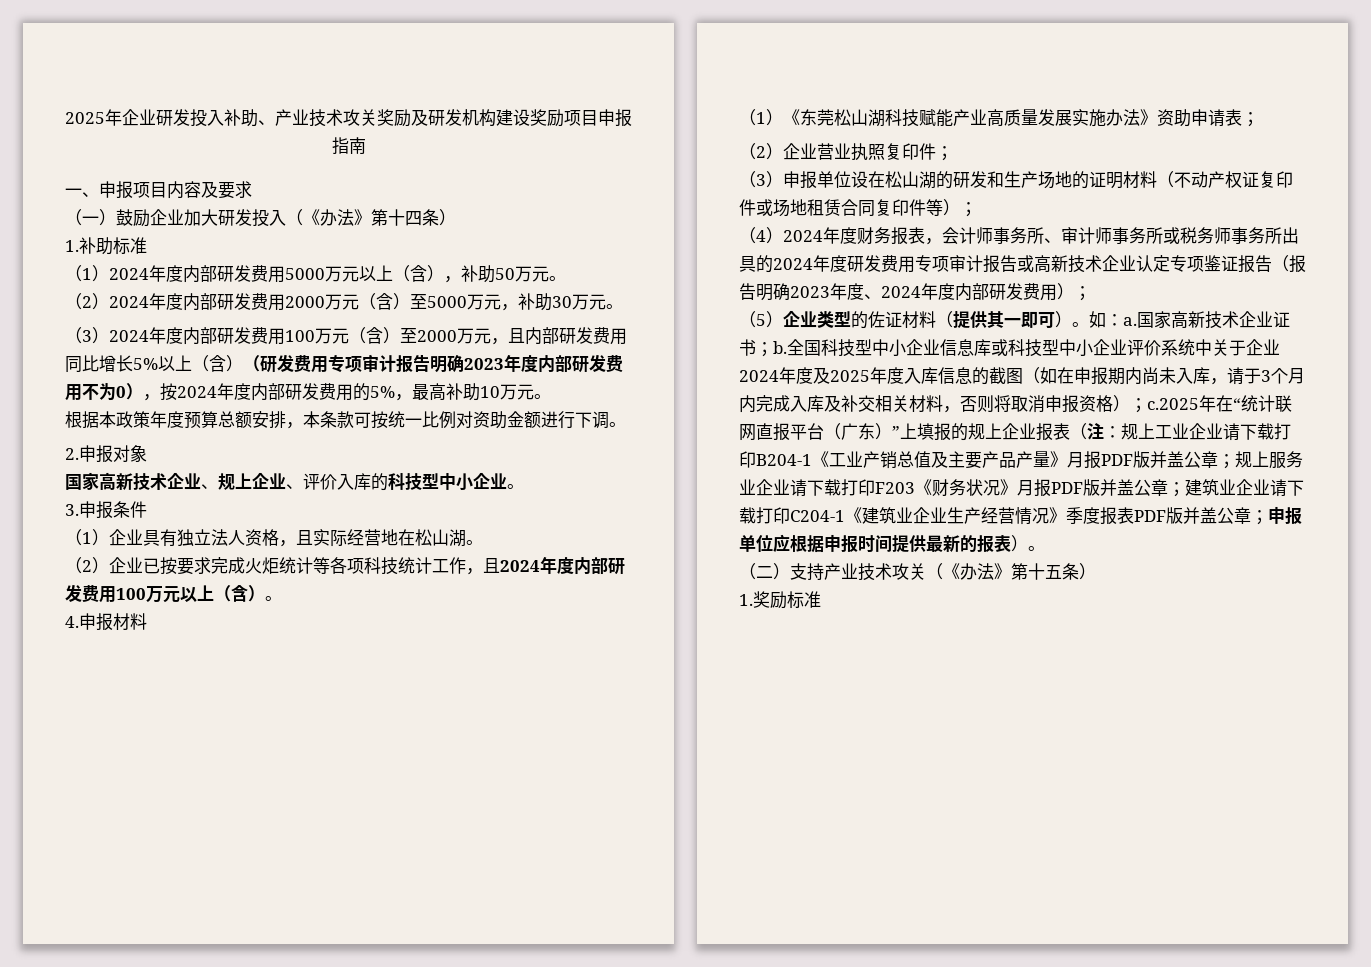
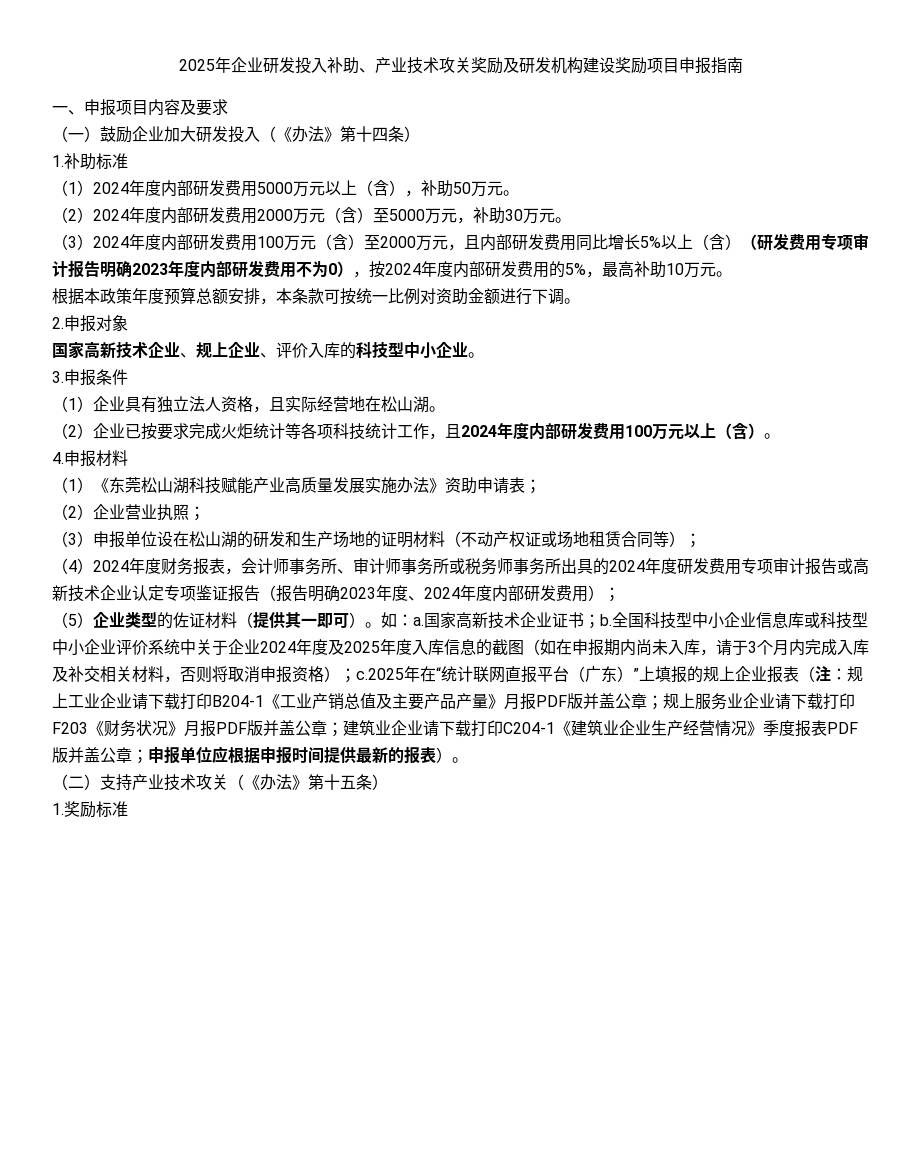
- （2）企业营业执照复印件；
+ （2）企业营业执照；
- （3）申报单位设在松山湖的研发和生产场地的证明材料（不动产权证复印件或场地租赁合同复印件等）；
+ （3）申报单位设在松山湖的研发和生产场地的证明材料（不动产权证或场地租赁合同等）；

